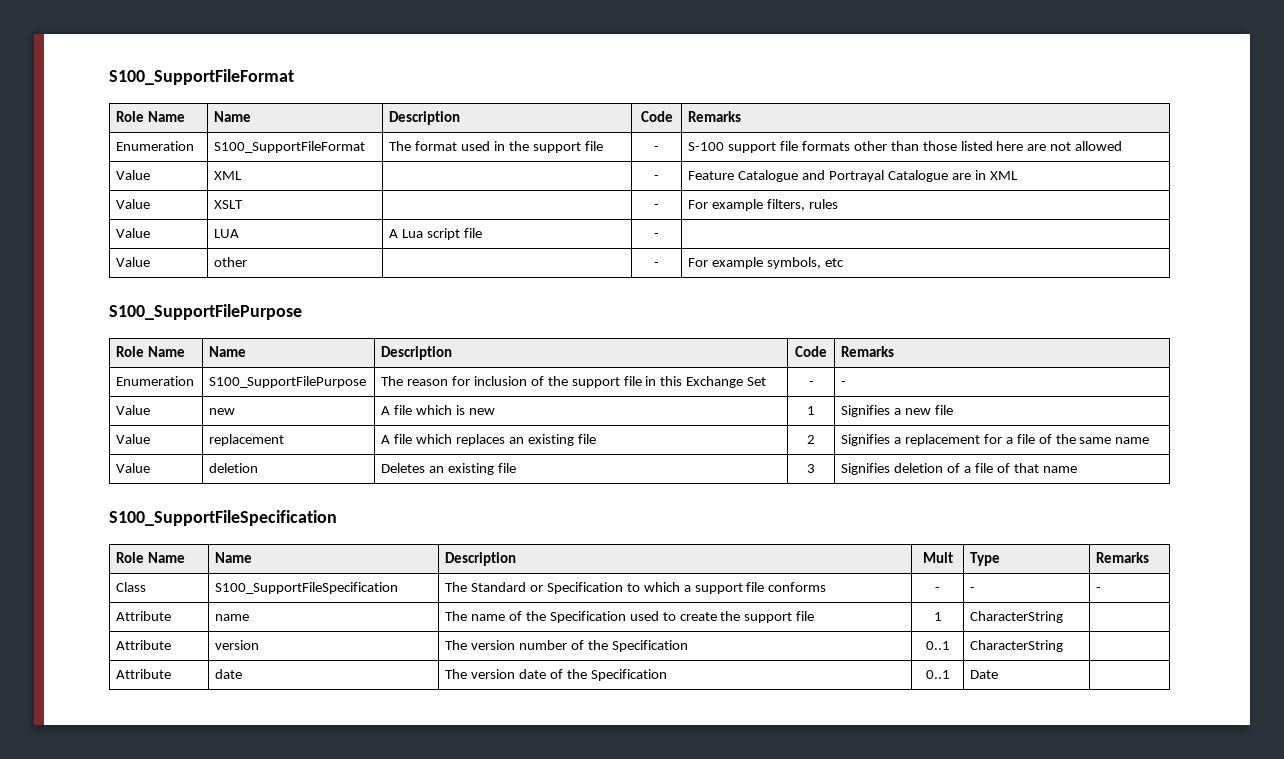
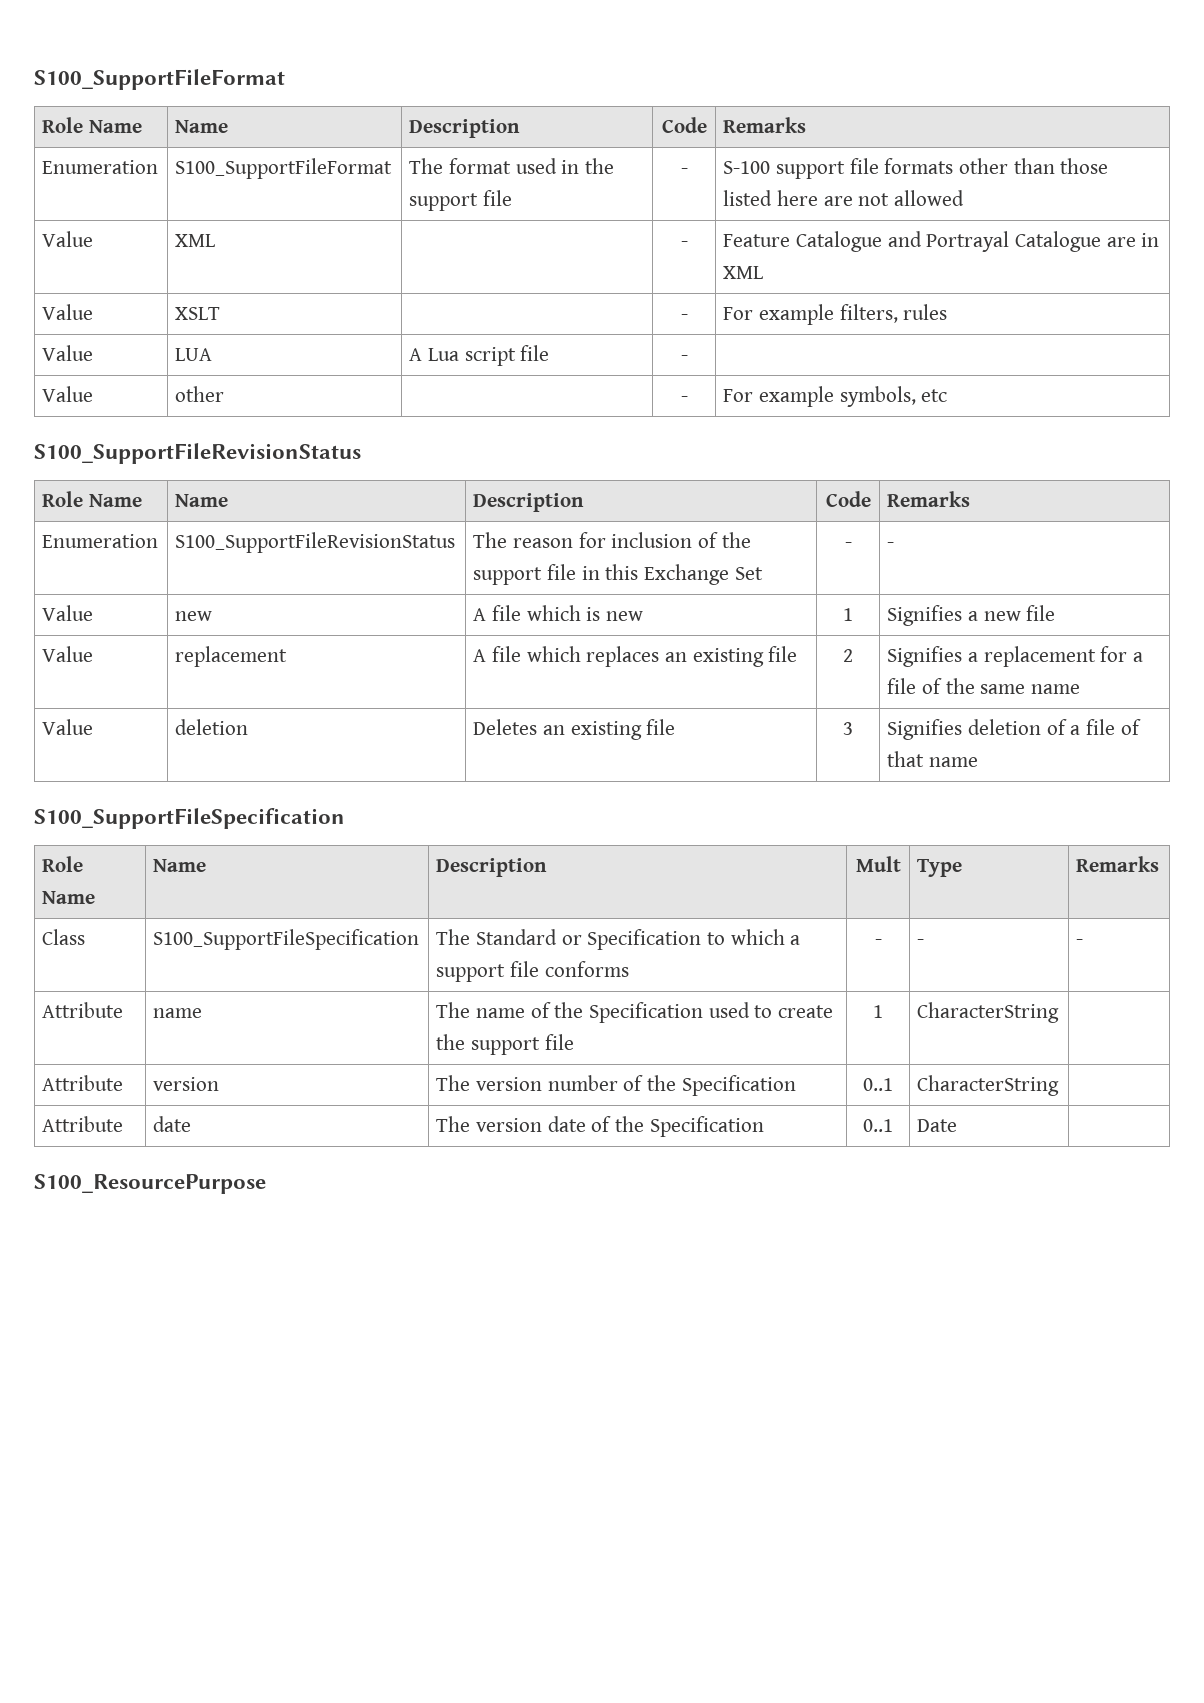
  Value | other | | - | For example symbols, etc
- S100_SupportFilePurpose
+ S100_SupportFileRevisionStatus
  Role Name | Name | Description | Code | Remarks
- Enumeration | S100_SupportFilePurpose | The reason for inclusion of the support file in this Exchange Set | - | -
+ Enumeration | S100_SupportFileRevisionStatus | The reason for inclusion of the support file in this Exchange Set | - | -
+ S100_ResourcePurpose

